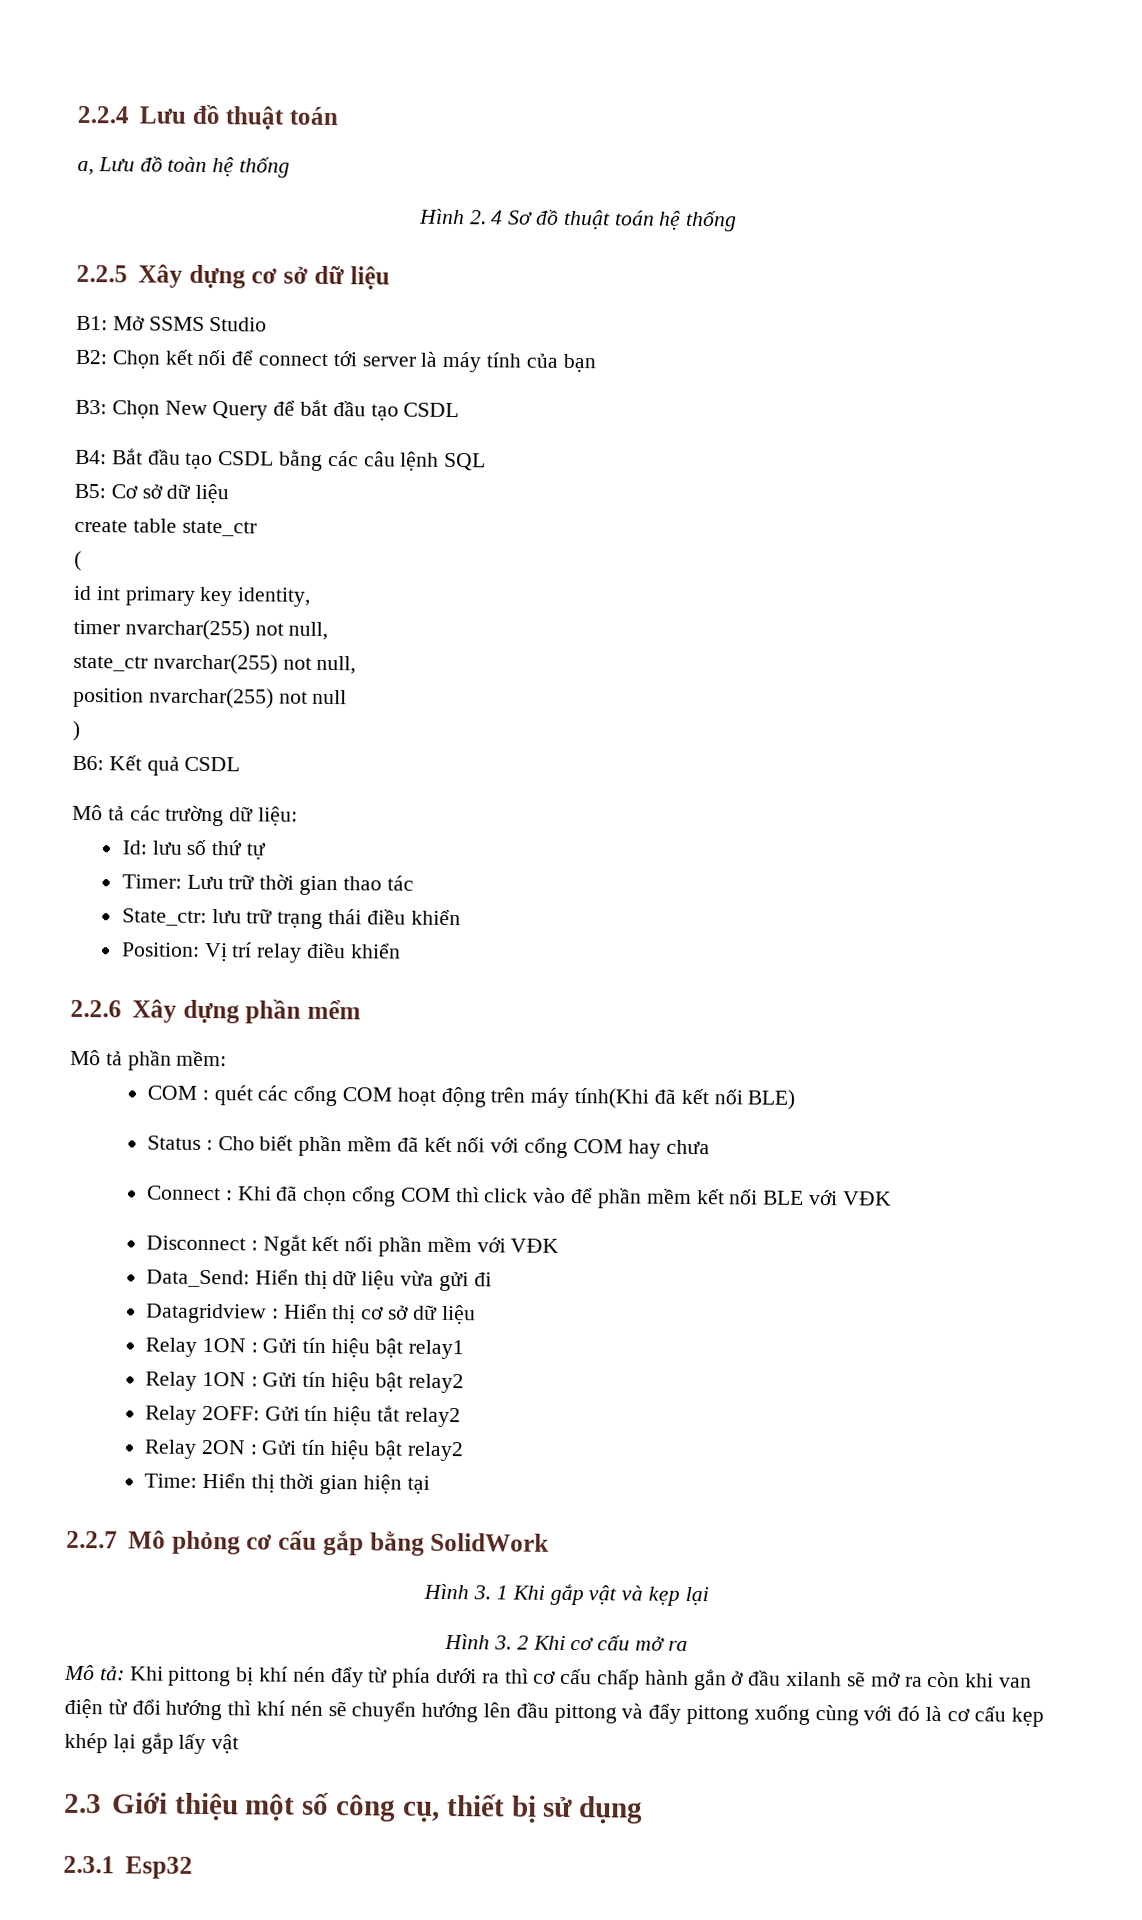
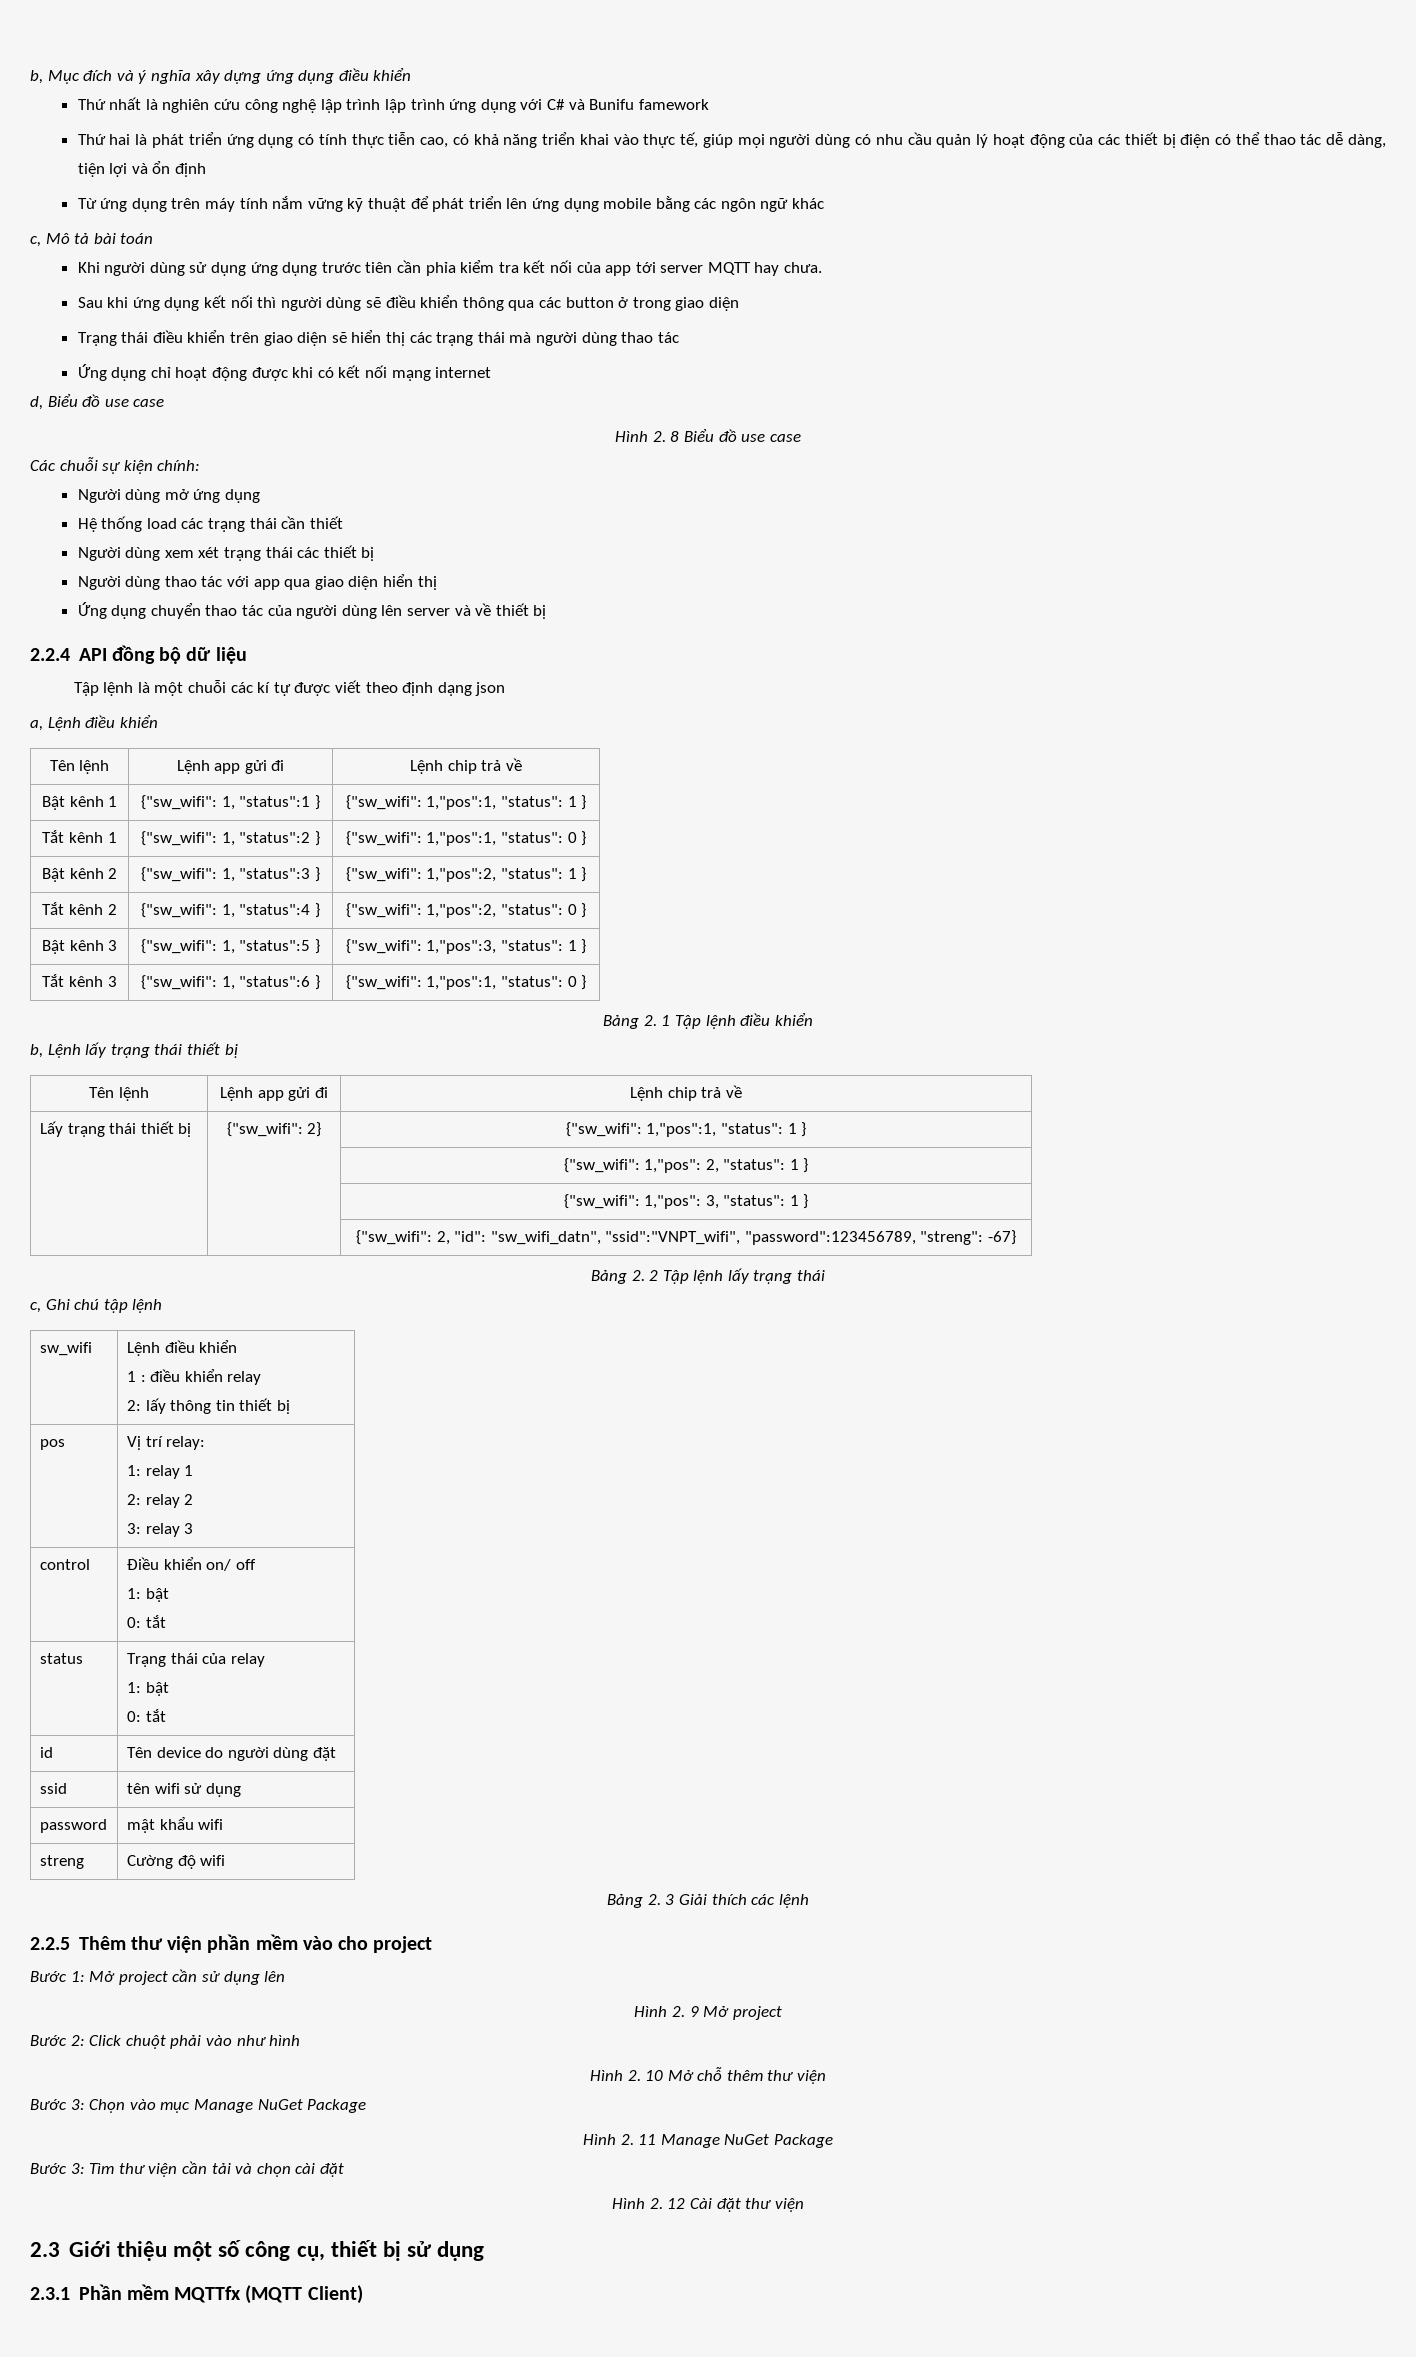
- 2.2.4 Lưu đồ thuật toán
- a, Lưu đồ toàn hệ thống
- Hình 2. 4 Sơ đồ thuật toán hệ thống
- 2.2.5 Xây dựng cơ sở dữ liệu
- B1: Mở SSMS Studio
- B2: Chọn kết nối để connect tới server là máy tính của bạn
- B3: Chọn New Query để bắt đầu tạo CSDL
- B4: Bắt đầu tạo CSDL bằng các câu lệnh SQL
- B5: Cơ sở dữ liệu
- create table state_ctr
- (
- id int primary key identity,
- timer nvarchar(255) not null,
- state_ctr nvarchar(255) not null,
- position nvarchar(255) not null
- )
- B6: Kết quả CSDL
- Mô tả các trường dữ liệu:
- Id: lưu số thứ tự
- Timer: Lưu trữ thời gian thao tác
- State_ctr: lưu trữ trạng thái điều khiển
- Position: Vị trí relay điều khiển
- 2.2.6 Xây dựng phần mểm
- Mô tả phần mềm:
- COM : quét các cổng COM hoạt động trên máy tính(Khi đã kết nối BLE)
- Status : Cho biết phần mềm đã kết nối với cổng COM hay chưa
- Connect : Khi đã chọn cổng COM thì click vào để phần mềm kết nối BLE với VĐK
- Disconnect : Ngắt kết nối phần mềm với VĐK
- Data_Send: Hiển thị dữ liệu vừa gửi đi
- Datagridview : Hiển thị cơ sở dữ liệu
- Relay 1ON : Gửi tín hiệu bật relay1
- Relay 1ON : Gửi tín hiệu bật relay2
- Relay 2OFF: Gửi tín hiệu tắt relay2
- Relay 2ON : Gửi tín hiệu bật relay2
- Time: Hiển thị thời gian hiện tại
- 2.2.7 Mô phỏng cơ cấu gắp bằng SolidWork
- Hình 3. 1 Khi gắp vật và kẹp lại
- Hình 3. 2 Khi cơ cấu mở ra
- Mô tả: Khi pittong bị khí nén đẩy từ phía dưới ra thì cơ cấu chấp hành gắn ở đầu xilanh sẽ mở ra còn khi van điện từ đổi hướng thì khí nén sẽ chuyển hướng lên đầu pittong và đẩy pittong xuống cùng với đó là cơ cấu kẹp khép lại gắp lấy vật
+ b, Mục đích và ý nghĩa xây dựng ứng dụng điều khiển
+ Thứ nhất là nghiên cứu công nghệ lập trình lập trình ứng dụng với C# và Bunifu famework
+ Thứ hai là phát triển ứng dụng có tính thực tiễn cao, có khả năng triển khai vào thực tế, giúp mọi người dùng có nhu cầu quản lý hoạt động của các thiết bị điện có thể thao tác dễ dàng, tiện lợi và ổn định
+ Từ ứng dụng trên máy tính nắm vững kỹ thuật để phát triển lên ứng dụng mobile bằng các ngôn ngữ khác
+ c, Mô tả bài toán
+ Khi người dùng sử dụng ứng dụng trước tiên cần phỉa kiểm tra kết nối của app tới server MQTT hay chưa.
+ Sau khi ứng dụng kết nối thì người dùng sẽ điều khiển thông qua các button ở trong giao diện
+ Trạng thái điều khiển trên giao diện sẽ hiển thị các trạng thái mà người dùng thao tác
+ Ứng dụng chỉ hoạt động được khi có kết nối mạng internet
+ d, Biểu đồ use case
+ Hình 2. 8 Biểu đồ use case
+ Các chuỗi sự kiện chính:
+ Người dùng mở ứng dụng
+ Hệ thống load các trạng thái cần thiết
+ Người dùng xem xét trạng thái các thiết bị
+ Người dùng thao tác với app qua giao diện hiển thị
+ Ứng dụng chuyển thao tác của người dùng lên server và về thiết bị
+ 2.2.4 API đồng bộ dữ liệu
+ Tập lệnh là một chuỗi các kí tự được viết theo định dạng json
+ a, Lệnh điều khiển
+ Tên lệnh | Lệnh app gửi đi | Lệnh chip trả về
+ Bật kênh 1 | {"sw_wifi": 1, "status":1 } | {"sw_wifi": 1,"pos":1, "status": 1 }
+ Tắt kênh 1 | {"sw_wifi": 1, "status":2 } | {"sw_wifi": 1,"pos":1, "status": 0 }
+ Bật kênh 2 | {"sw_wifi": 1, "status":3 } | {"sw_wifi": 1,"pos":2, "status": 1 }
+ Tắt kênh 2 | {"sw_wifi": 1, "status":4 } | {"sw_wifi": 1,"pos":2, "status": 0 }
+ Bật kênh 3 | {"sw_wifi": 1, "status":5 } | {"sw_wifi": 1,"pos":3, "status": 1 }
+ Tắt kênh 3 | {"sw_wifi": 1, "status":6 } | {"sw_wifi": 1,"pos":1, "status": 0 }
+ Bảng 2. 1 Tập lệnh điều khiển
+ b, Lệnh lấy trạng thái thiết bị
+ Tên lệnh | Lệnh app gửi đi | Lệnh chip trả về
+ Lấy trạng thái thiết bị | {"sw_wifi": 2} | {"sw_wifi": 1,"pos":1, "status": 1 }
+ | | {"sw_wifi": 1,"pos": 2, "status": 1 }
+ | | {"sw_wifi": 1,"pos": 3, "status": 1 }
+ | | {"sw_wifi": 2, "id": "sw_wifi_datn", "ssid":"VNPT_wifi", "password":123456789, "streng": -67}
+ Bảng 2. 2 Tập lệnh lấy trạng thái
+ c, Ghi chú tập lệnh
+ sw_wifi | Lệnh điều khiển
+ 1 : điều khiển relay
+ 2: lấy thông tin thiết bị
+ pos | Vị trí relay:
+ 1: relay 1
+ 2: relay 2
+ 3: relay 3
+ control | Điều khiển on/ off
+ 1: bật
+ 0: tắt
+ status | Trạng thái của relay
+ 1: bật
+ 0: tắt
+ id | Tên device do người dùng đặt
+ ssid | tên wifi sử dụng
+ password | mật khẩu wifi
+ streng | Cường độ wifi
+ Bảng 2. 3 Giải thích các lệnh
+ 2.2.5 Thêm thư viện phần mềm vào cho project
+ Bước 1: Mở project cần sử dụng lên
+ Hình 2. 9 Mở project
+ Bước 2: Click chuột phải vào như hình
+ Hình 2. 10 Mở chỗ thêm thư viện
+ Bước 3: Chọn vào mục Manage NuGet Package
+ Hình 2. 11 Manage NuGet Package
+ Bước 3: Tìm thư viện cần tải và chọn cài đặt
+ Hình 2. 12 Cài đặt thư viện
- 2.3.1 Esp32
+ 2.3.1 Phần mềm MQTTfx (MQTT Client)

